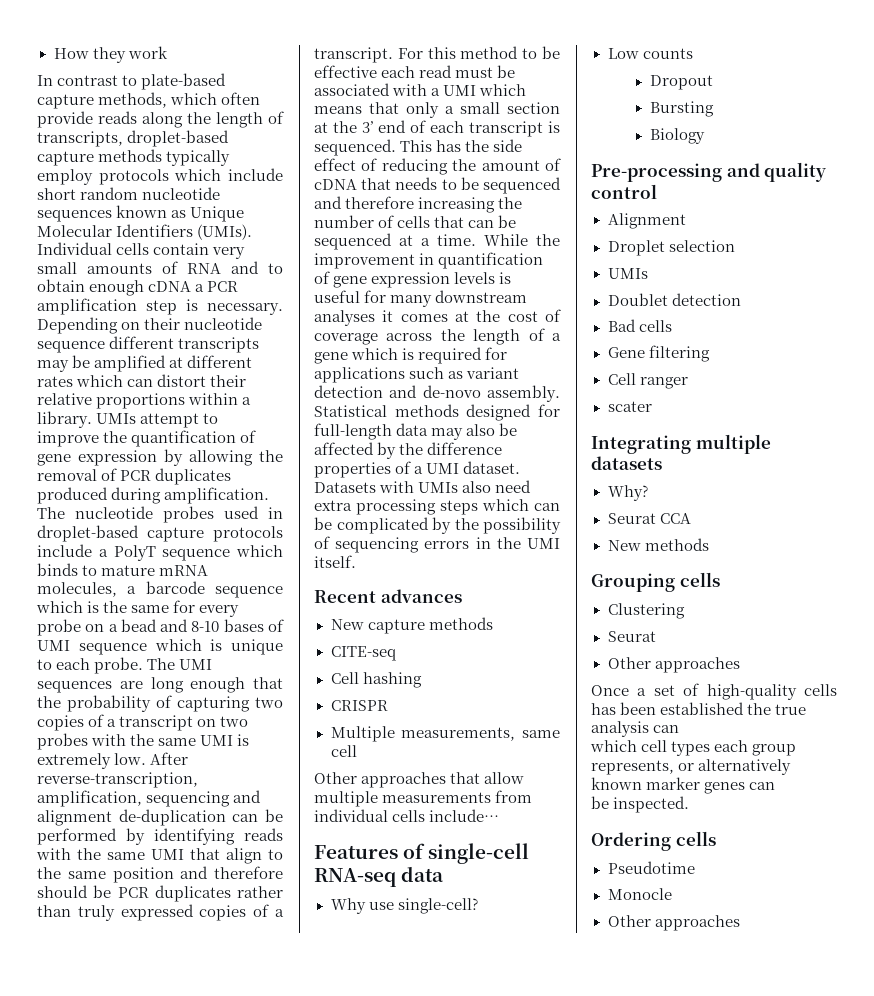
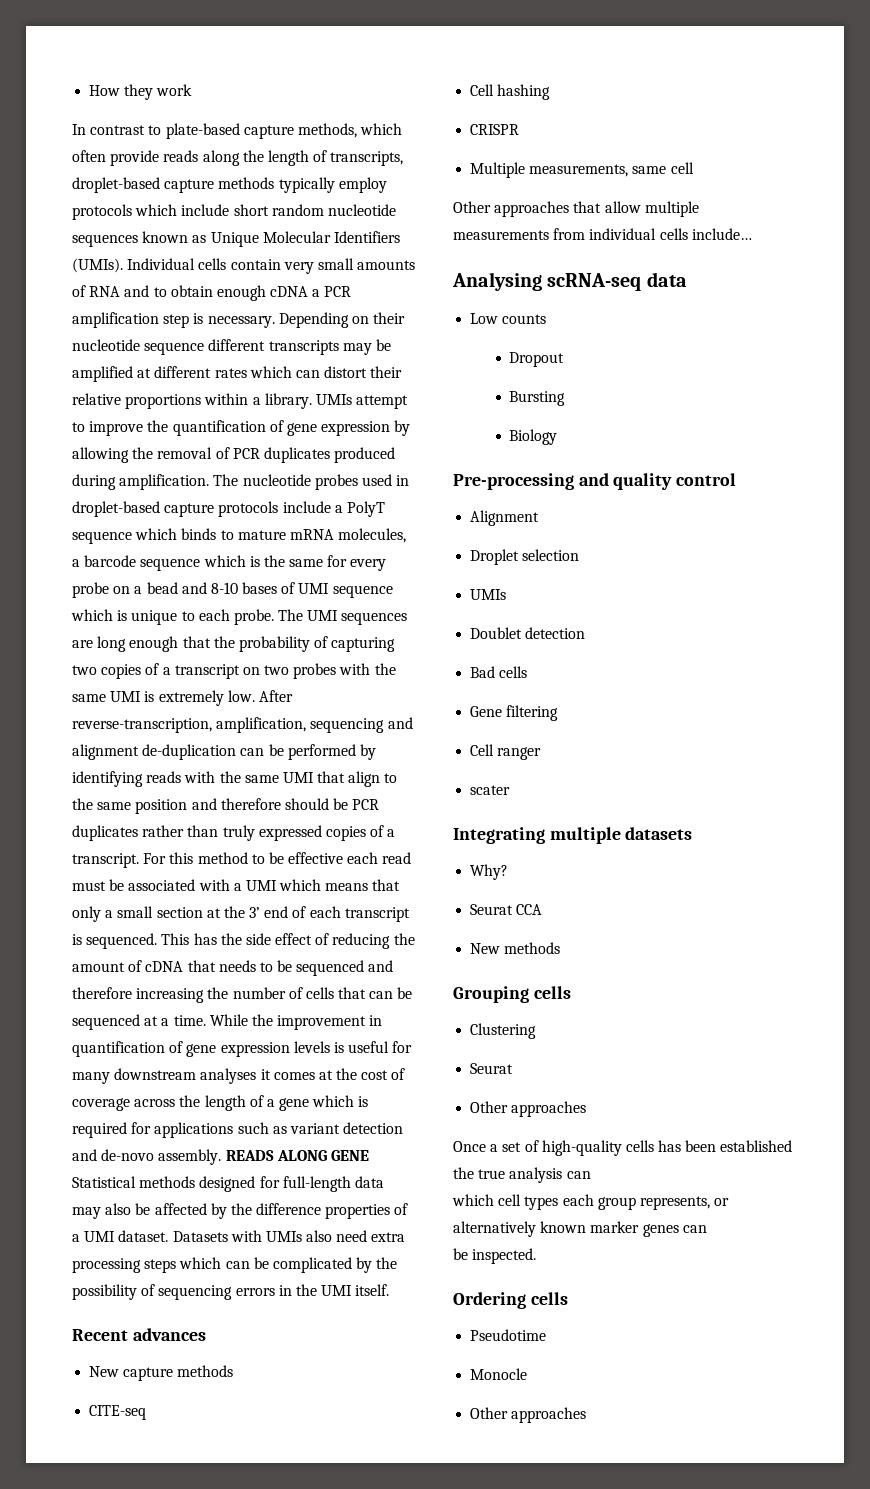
- Statistical methods designed for full-length data may also be affected by the difference properties of a UMI dataset.
+ READS ALONG GENE Statistical methods designed for full-length data may also be affected by the difference properties of a UMI dataset.
- Features of single-cell RNA-seq data
- Why use single-cell?
+ Analysing scRNA-seq data

